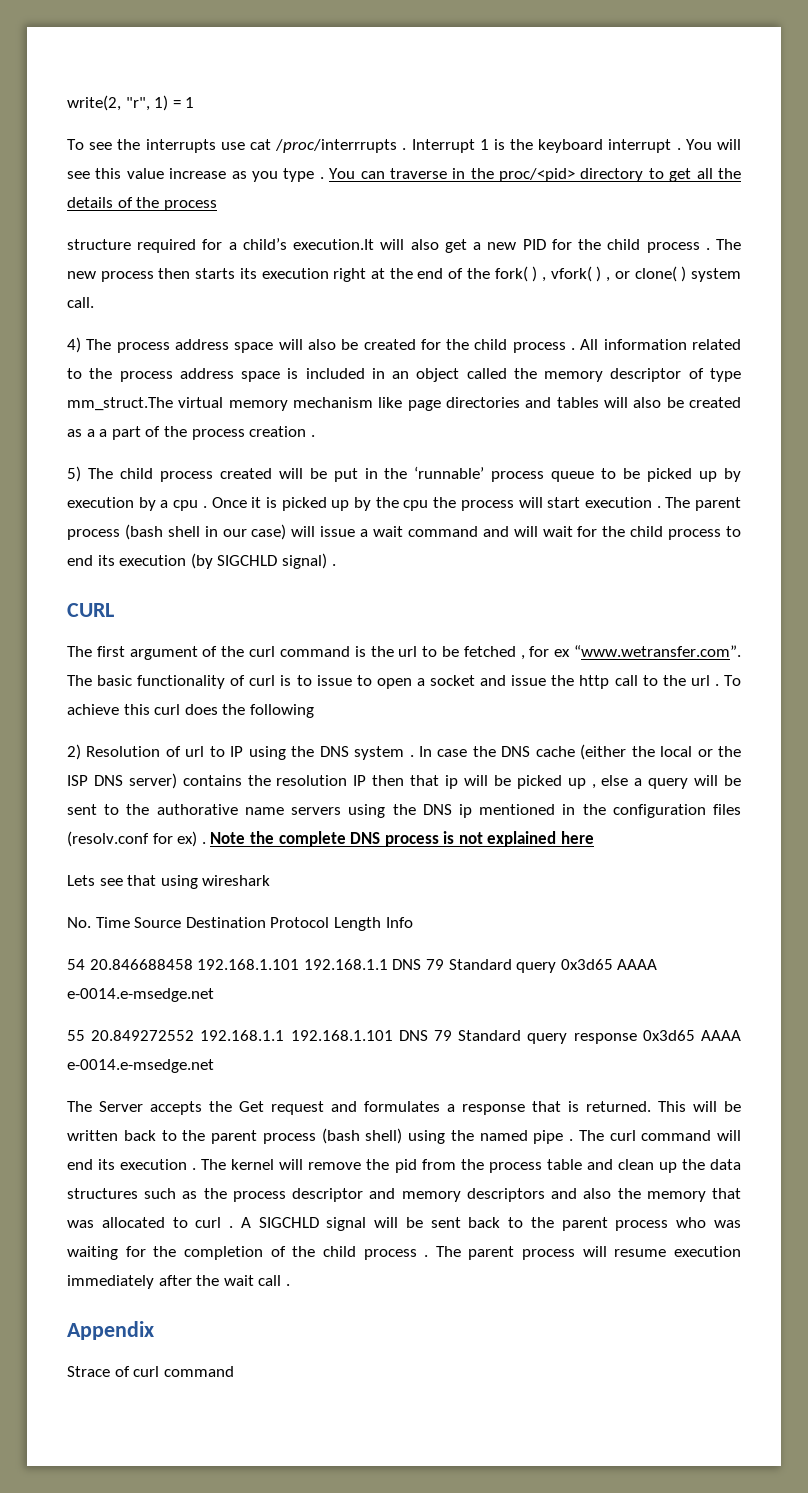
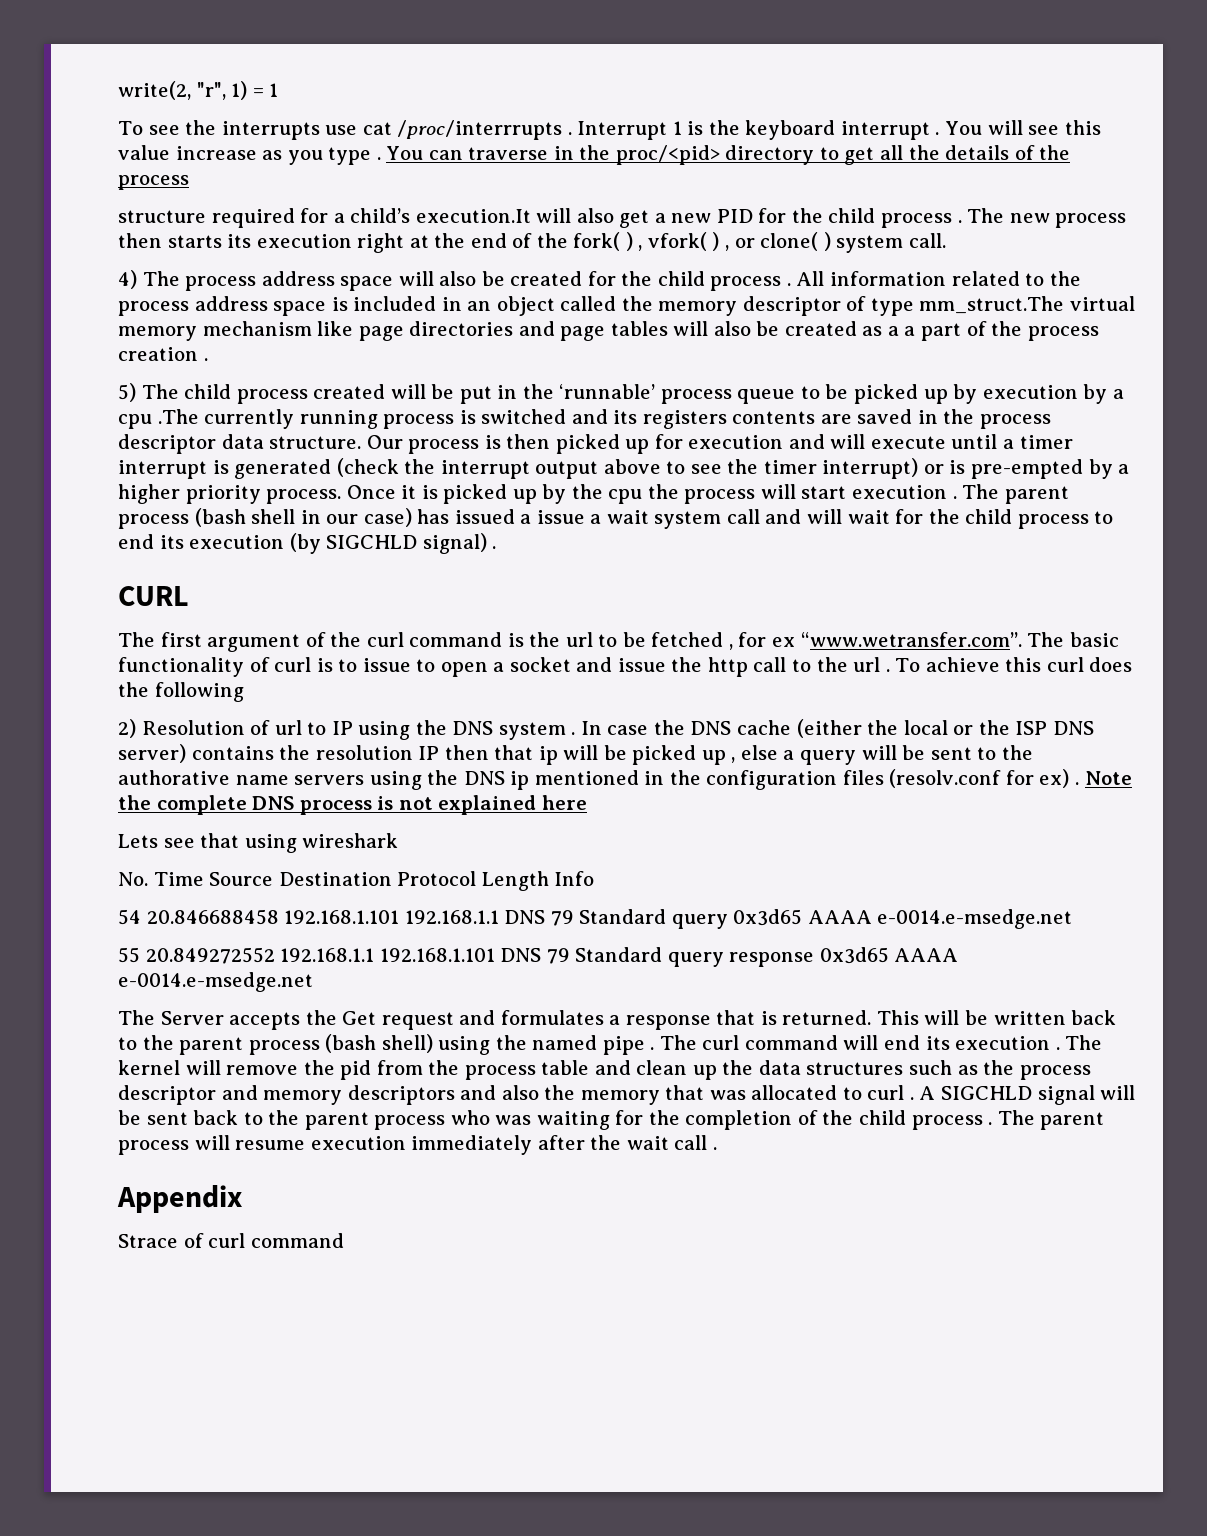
- All information related to the process address space is included in an object called the memory descriptor of type mm_struct.The virtual memory mechanism like page directories and tables will also be created as a a part of the process creation .
+ All information related to the process address space is included in an object called the memory descriptor of type mm_struct.The virtual memory mechanism like page directories and page tables will also be created as a a part of the process creation .
- 5) The child process created will be put in the ‘runnable’ process queue to be picked up by execution by a cpu .
+ 5) The child process created will be put in the ‘runnable’ process queue to be picked up by execution by a cpu .The currently running process is switched and its registers contents are saved in the process descriptor data structure. Our process is then picked up for execution and will execute until a timer interrupt is generated (check the interrupt output above to see the timer interrupt) or is pre-empted by a higher priority process.
- The parent process (bash shell in our case) will issue a wait command and will wait for the child process to end its execution (by SIGCHLD signal) .
+ The parent process (bash shell in our case) has issued a issue a wait system call and will wait for the child process to end its execution (by SIGCHLD signal) .

